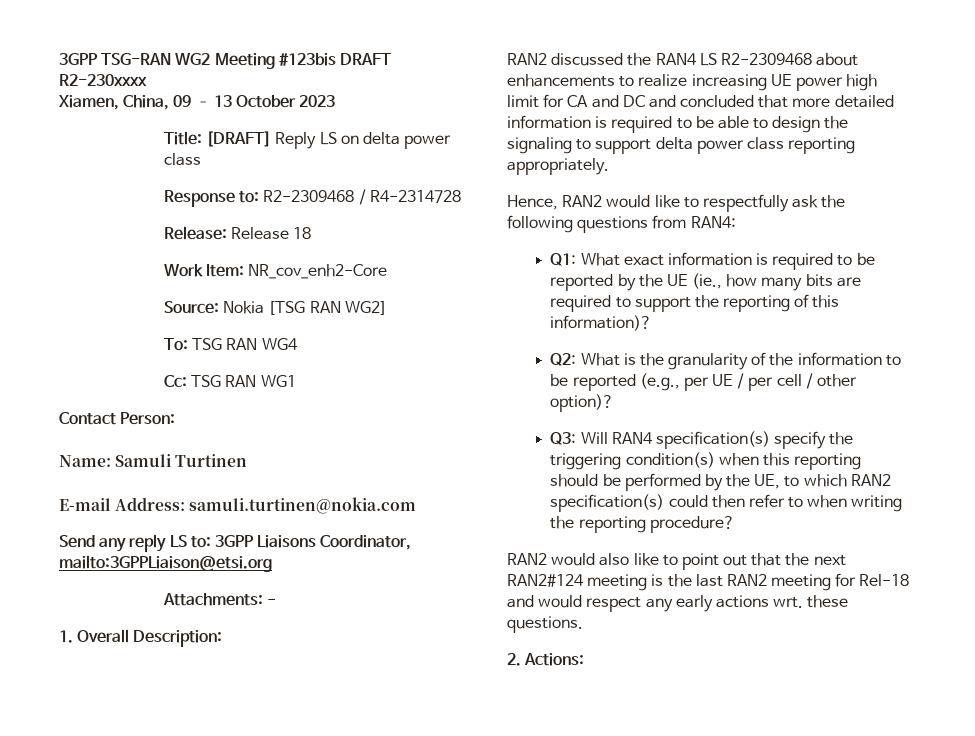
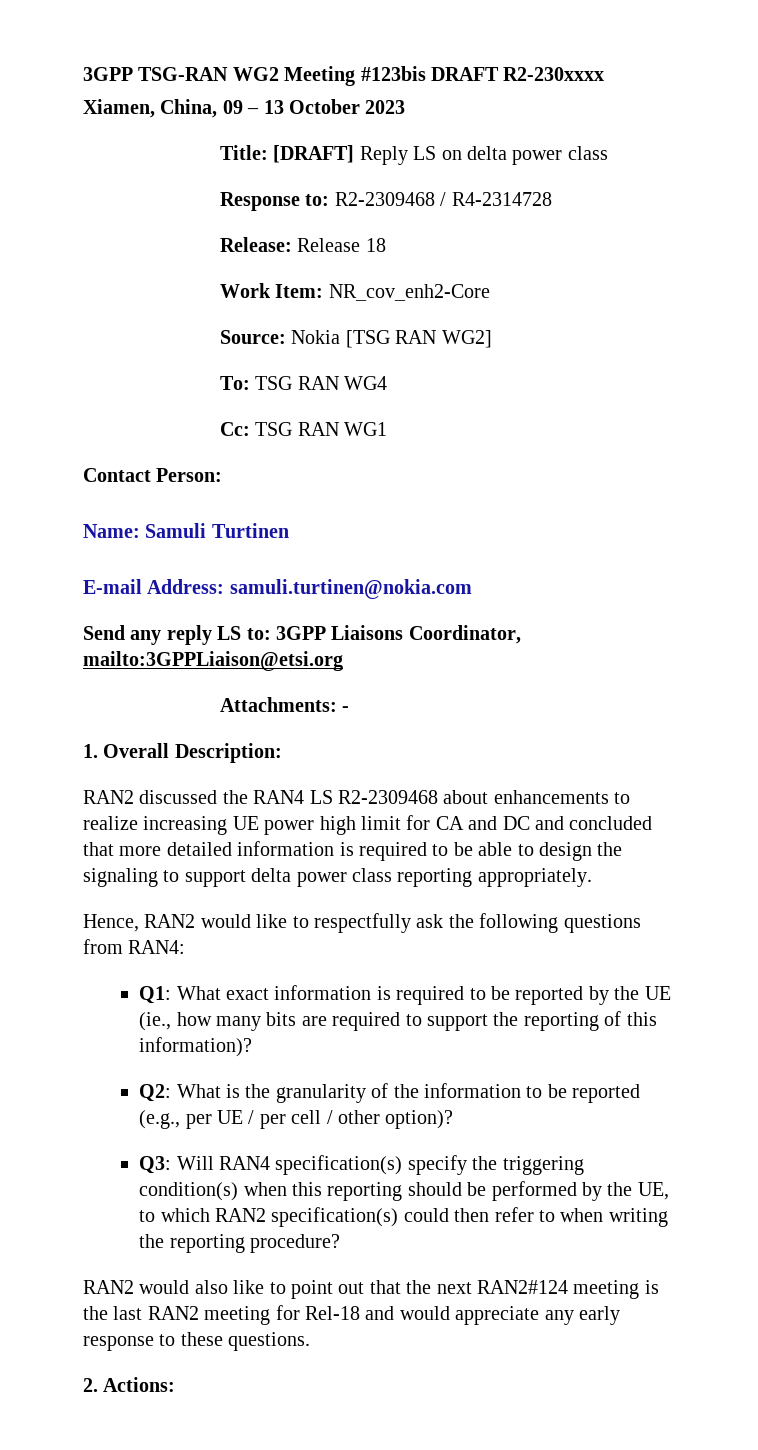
- RAN2 would also like to point out that the next RAN2#124 meeting is the last RAN2 meeting for Rel-18 and would respect any early actions wrt. these questions.
+ RAN2 would also like to point out that the next RAN2#124 meeting is the last RAN2 meeting for Rel-18 and would appreciate any early response to these questions.

